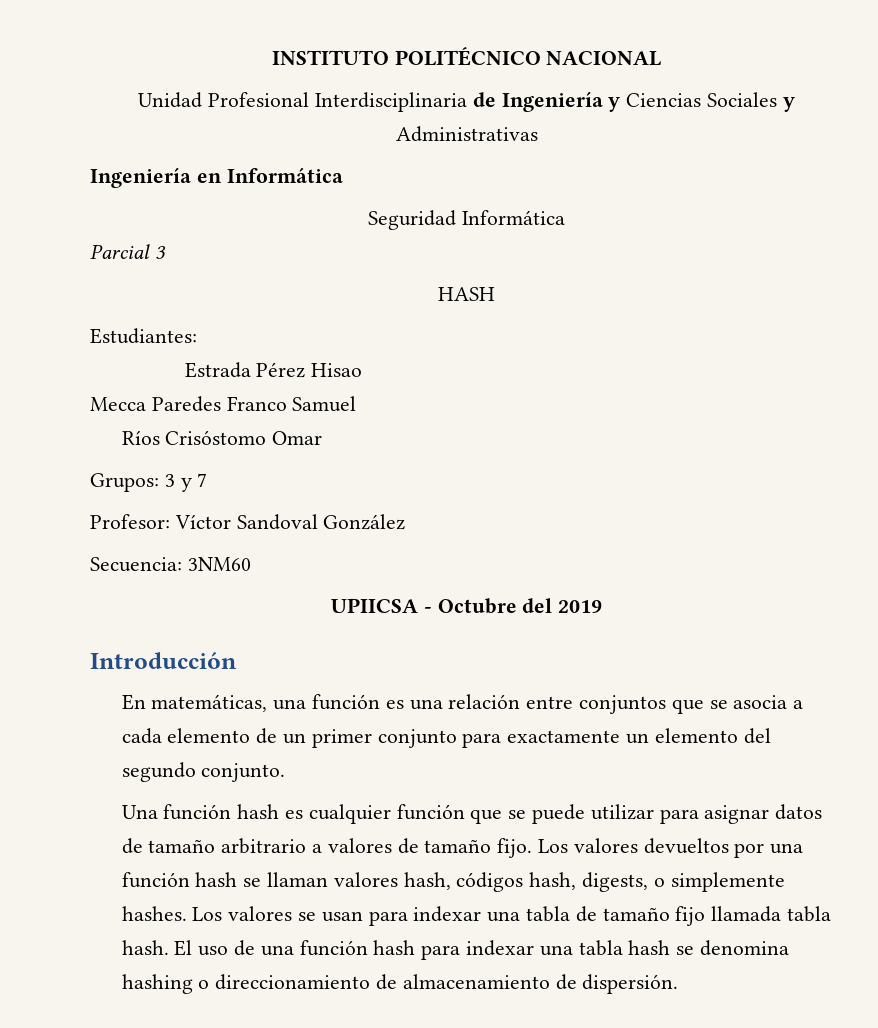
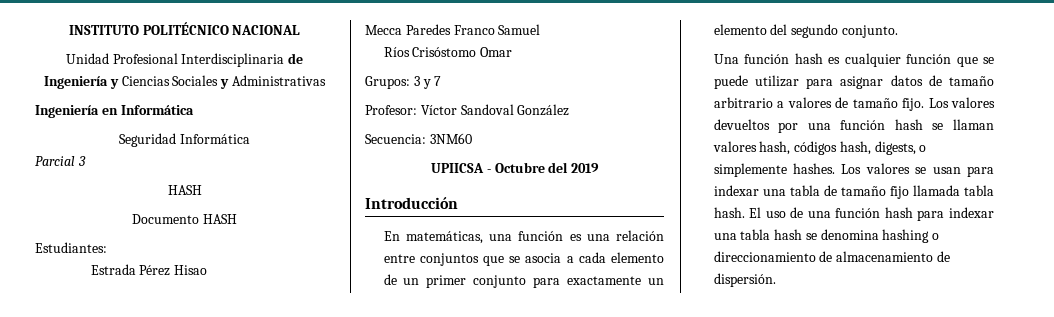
+ Documento HASH

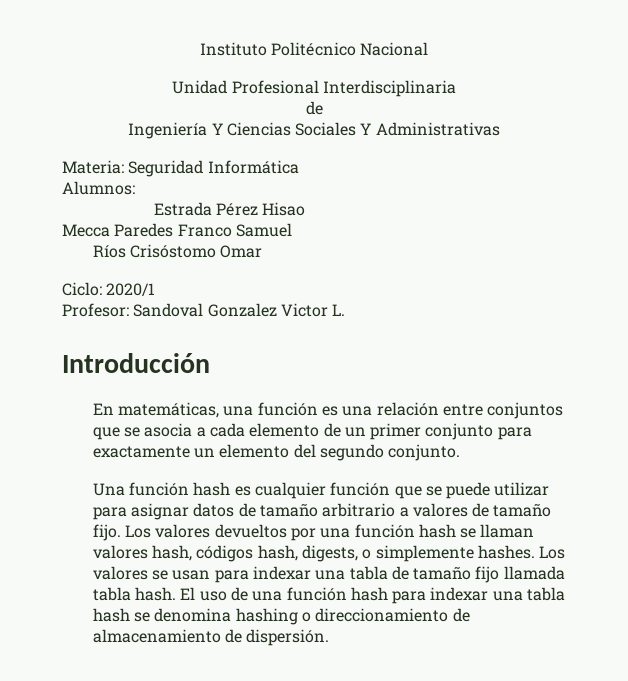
- INSTITUTO POLITÉCNICO NACIONAL
+ Instituto Politécnico Nacional
- Unidad Profesional Interdisciplinaria de Ingeniería y Ciencias Sociales y Administrativas
+ Unidad Profesional Interdisciplinaria
+ de
+ Ingeniería Y Ciencias Sociales Y Administrativas
- Ingeniería en Informática
- Seguridad Informática
+ Materia: Seguridad Informática
- Parcial 3
- HASH
- Documento HASH
- Estudiantes:
+ Alumnos:
- Grupos: 3 y 7
- Profesor: Víctor Sandoval González
- Secuencia: 3NM60
- UPIICSA - Octubre del 2019
+ Ciclo: 2020/1
+ Profesor: Sandoval Gonzalez Victor L.

